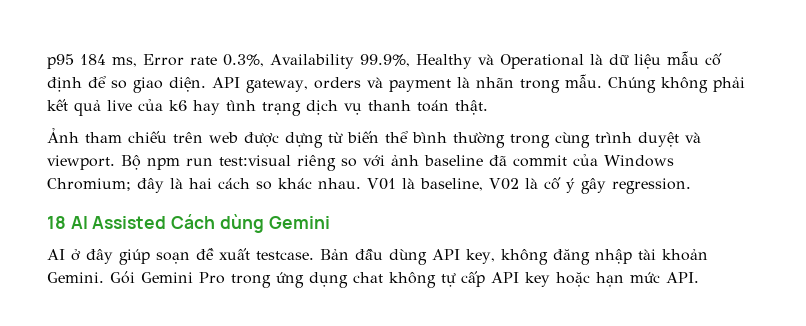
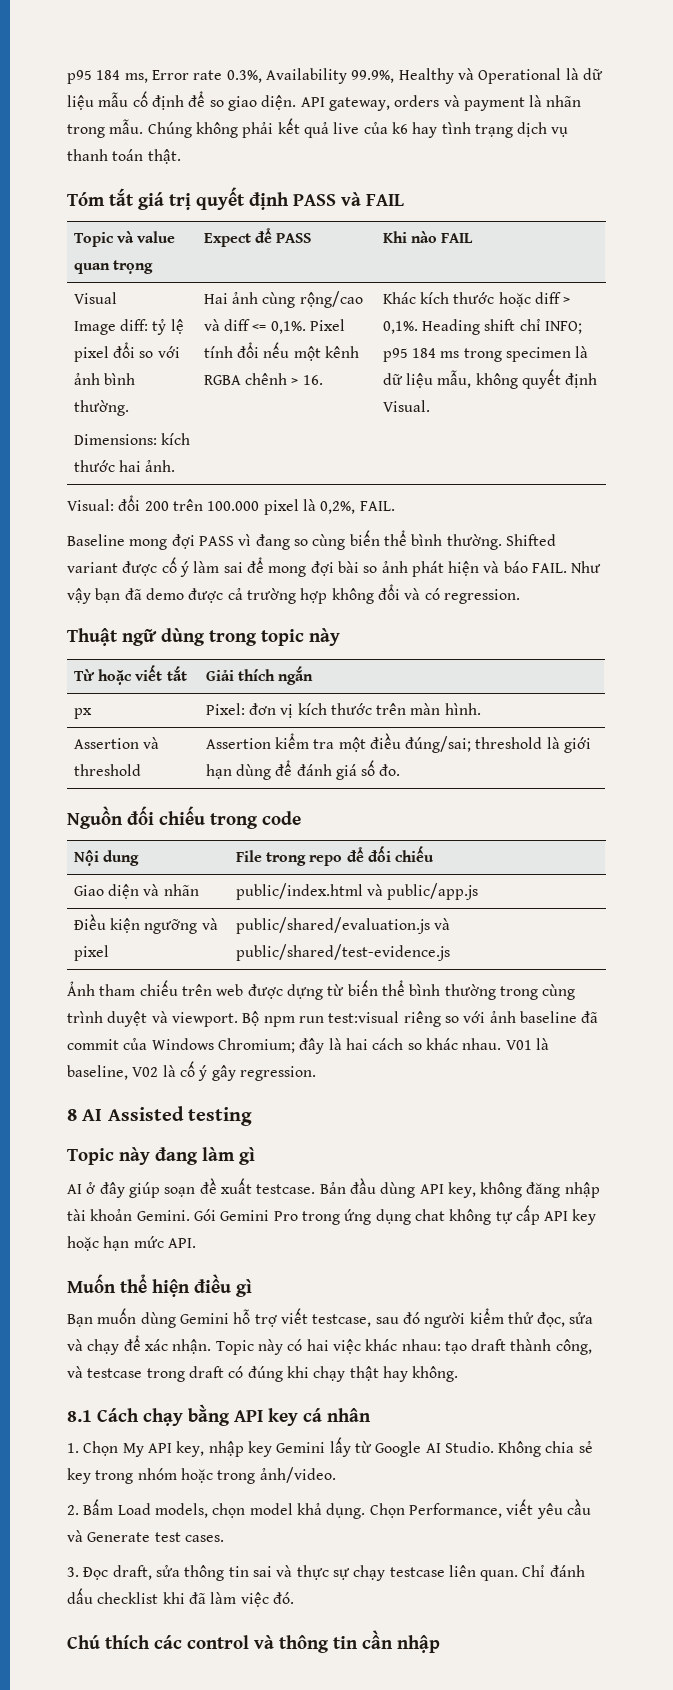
+ Tóm tắt giá trị quyết định PASS và FAIL
+ Topic và value quan trọng | Expect để PASS | Khi nào FAIL
+ Visual
+ Image diff: tỷ lệ pixel đổi so với ảnh bình thường.
+ Dimensions: kích thước hai ảnh. | Hai ảnh cùng rộng/cao và diff <= 0,1%. Pixel tính đổi nếu một kênh RGBA chênh > 16. | Khác kích thước hoặc diff > 0,1%. Heading shift chỉ INFO; p95 184 ms trong specimen là dữ liệu mẫu, không quyết định Visual.
+ Visual: đổi 200 trên 100.000 pixel là 0,2%, FAIL.
+ Baseline mong đợi PASS vì đang so cùng biến thể bình thường. Shifted variant được cố ý làm sai để mong đợi bài so ảnh phát hiện và báo FAIL. Như vậy bạn đã demo được cả trường hợp không đổi và có regression.
+ Thuật ngữ dùng trong topic này
+ Từ hoặc viết tắt | Giải thích ngắn
+ px | Pixel: đơn vị kích thước trên màn hình.
+ Assertion và threshold | Assertion kiểm tra một điều đúng/sai; threshold là giới hạn dùng để đánh giá số đo.
+ Nguồn đối chiếu trong code
+ Nội dung | File trong repo để đối chiếu
+ Giao diện và nhãn | public/index.html và public/app.js
+ Điều kiện ngưỡng và pixel | public/shared/evaluation.js và public/shared/test-evidence.js
- 18 AI Assisted Cách dùng Gemini
+ 8 AI Assisted testing
+ Topic này đang làm gì
+ Muốn thể hiện điều gì
+ Bạn muốn dùng Gemini hỗ trợ viết testcase, sau đó người kiểm thử đọc, sửa và chạy để xác nhận. Topic này có hai việc khác nhau: tạo draft thành công, và testcase trong draft có đúng khi chạy thật hay không.
+ 8.1 Cách chạy bằng API key cá nhân
+ 1. Chọn My API key, nhập key Gemini lấy từ Google AI Studio. Không chia sẻ key trong nhóm hoặc trong ảnh/video.
+ 2. Bấm Load models, chọn model khả dụng. Chọn Performance, viết yêu cầu và Generate test cases.
+ 3. Đọc draft, sửa thông tin sai và thực sự chạy testcase liên quan. Chỉ đánh dấu checklist khi đã làm việc đó.
+ Chú thích các control và thông tin cần nhập

